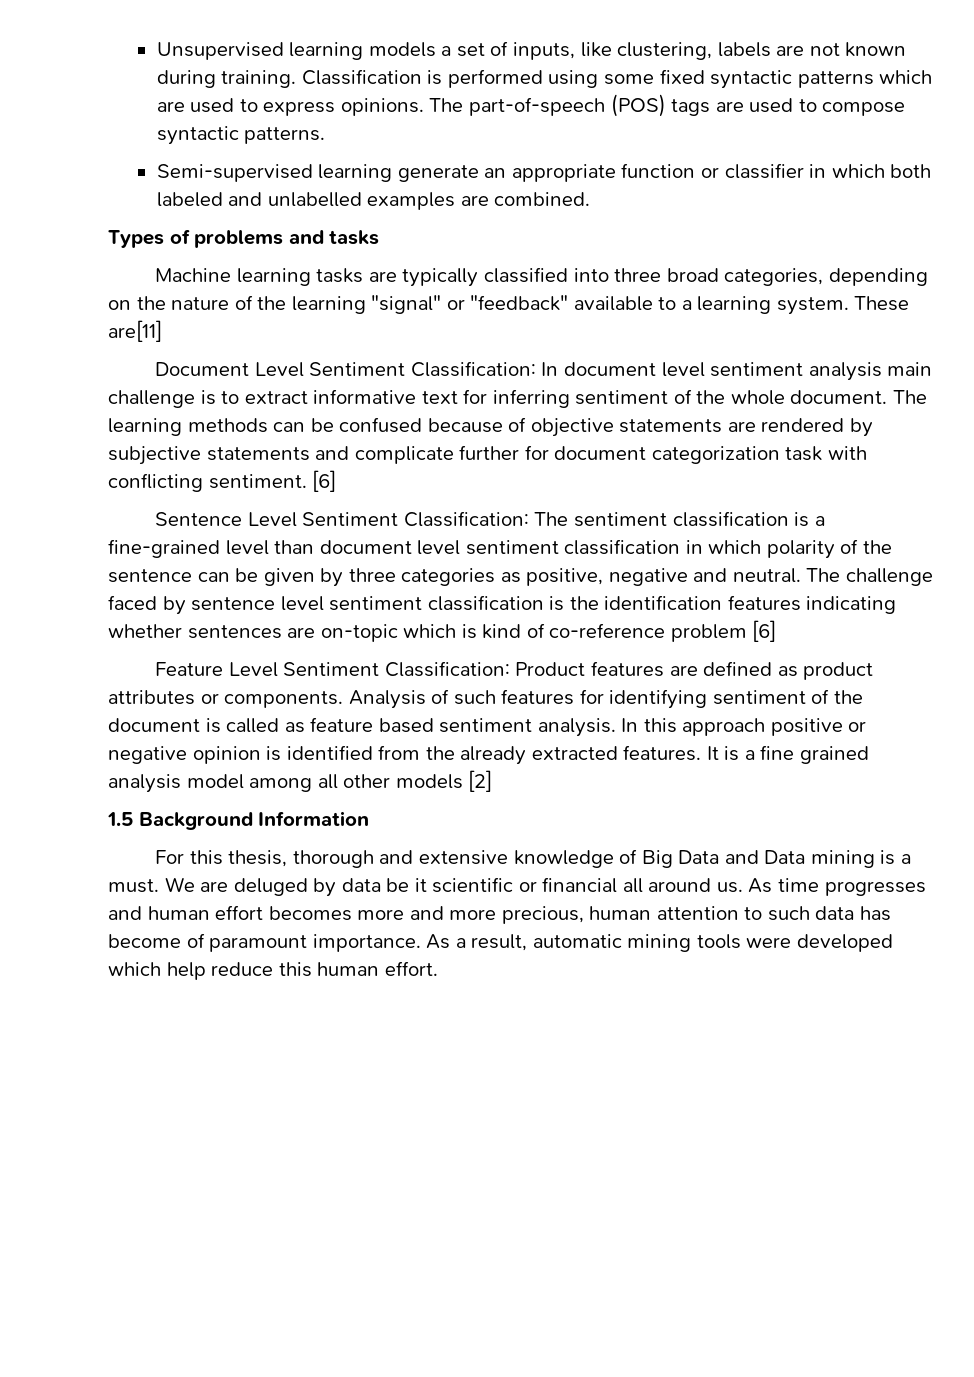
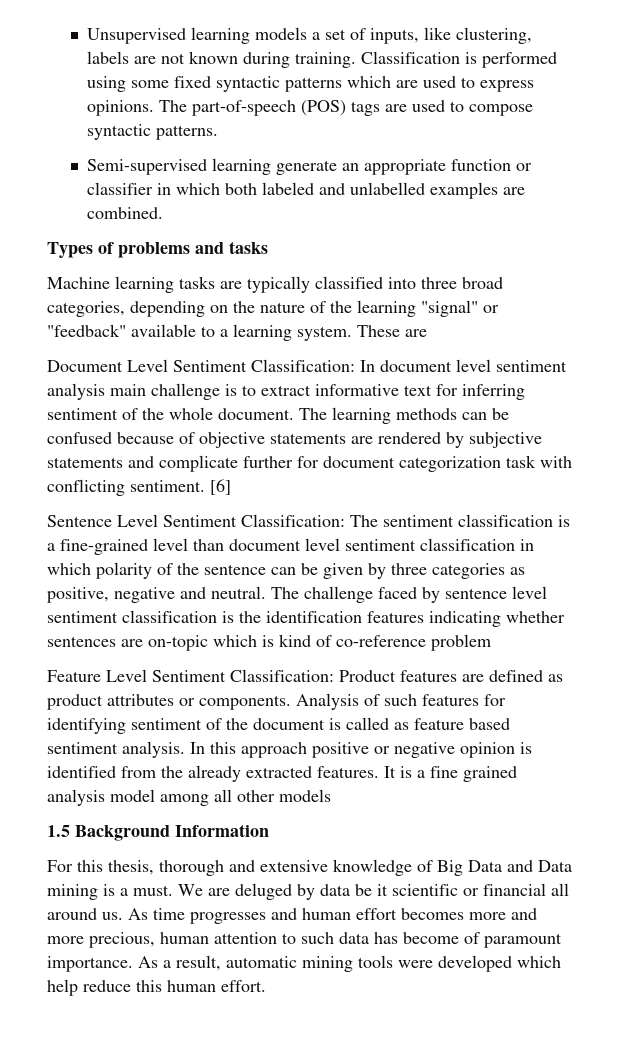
- These are[11]
+ These are
- The challenge faced by sentence level sentiment classification is the identification features indicating whether sentences are on-topic which is kind of co-reference problem [6]
+ The challenge faced by sentence level sentiment classification is the identification features indicating whether sentences are on-topic which is kind of co-reference problem
- It is a fine grained analysis model among all other models [2]
+ It is a fine grained analysis model among all other models

